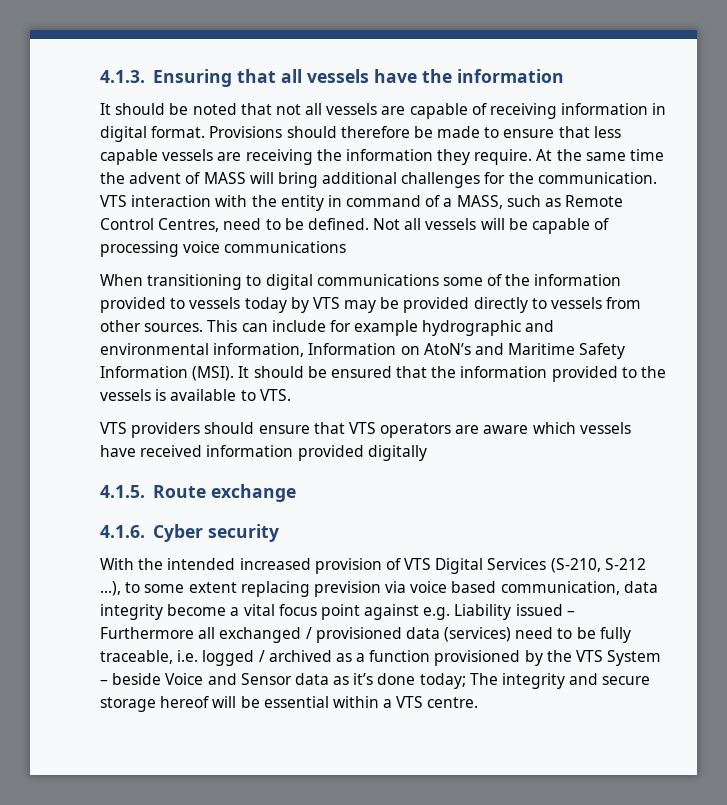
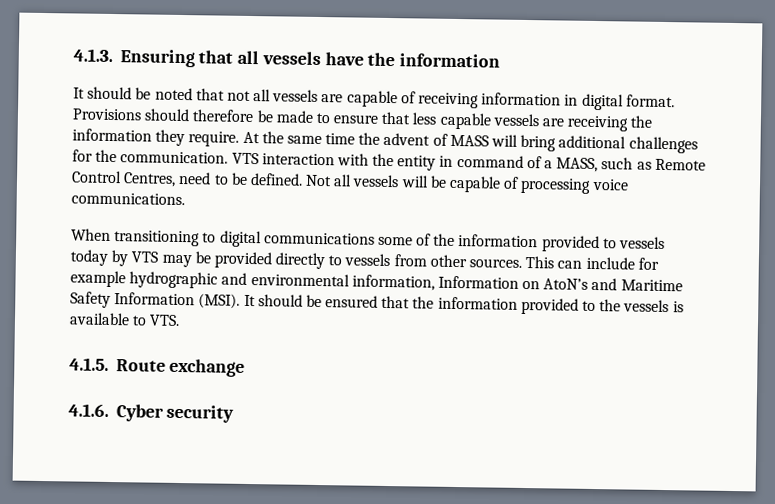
- Not all vessels will be capable of processing voice communications
+ Not all vessels will be capable of processing voice communications.
- VTS providers should ensure that VTS operators are aware which vessels have received information provided digitally
- With the intended increased provision of VTS Digital Services (S-210, S-212 ...), to some extent replacing prevision via voice based communication, data integrity become a vital focus point against e.g. Liability issued – Furthermore all exchanged / provisioned data (services) need to be fully traceable, i.e. logged / archived as a function provisioned by the VTS System – beside Voice and Sensor data as it’s done today; The integrity and secure storage hereof will be essential within a VTS centre.

